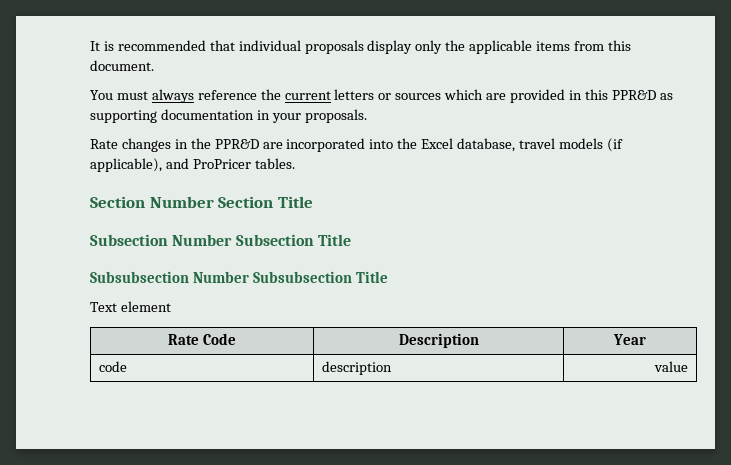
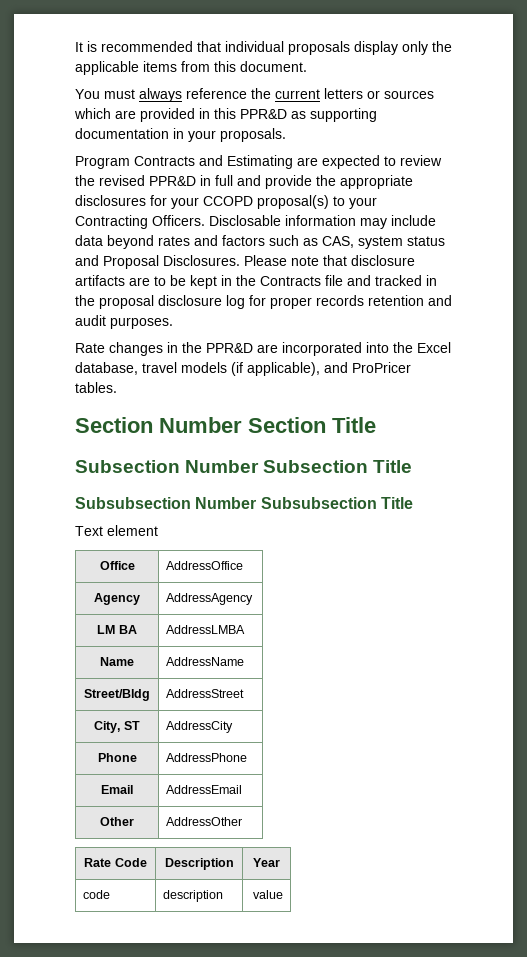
+ Program Contracts and Estimating are expected to review the revised PPR&D in full and provide the appropriate disclosures for your CCOPD proposal(s) to your Contracting Officers. Disclosable information may include data beyond rates and factors such as CAS, system status and Proposal Disclosures. Please note that disclosure artifacts are to be kept in the Contracts file and tracked in the proposal disclosure log for proper records retention and audit purposes.
+ Office | AddressOffice
+ Agency | AddressAgency
+ LM BA | AddressLMBA
+ Name | AddressName
+ Street/Bldg | AddressStreet
+ City, ST | AddressCity
+ Phone | AddressPhone
+ Email | AddressEmail
+ Other | AddressOther

